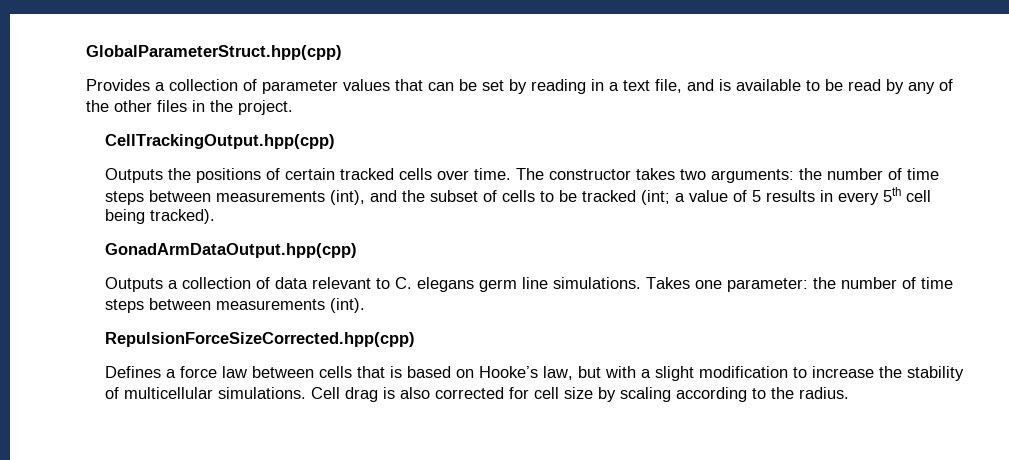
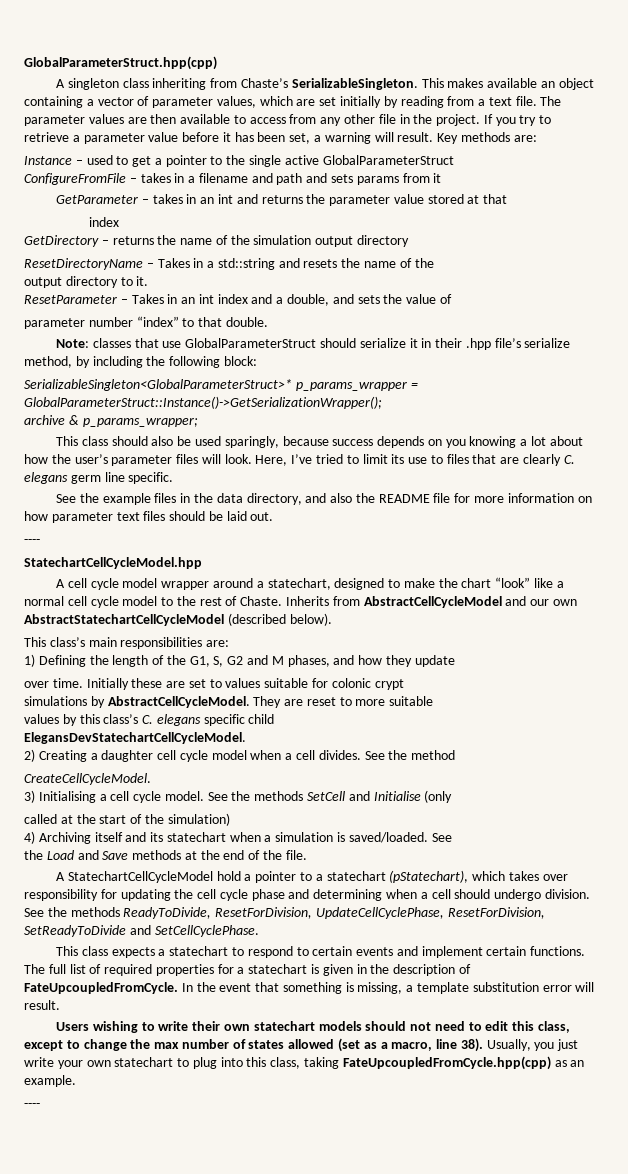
- Provides a collection of parameter values that can be set by reading in a text file, and is available to be read by any of the other files in the project.
- CellTrackingOutput.hpp(cpp)
- Outputs the positions of certain tracked cells over time. The constructor takes two arguments: the number of time steps between measurements (int), and the subset of cells to be tracked (int; a value of 5 results in every 5th cell being tracked).
- GonadArmDataOutput.hpp(cpp)
- Outputs a collection of data relevant to C. elegans germ line simulations. Takes one parameter: the number of time steps between measurements (int).
- RepulsionForceSizeCorrected.hpp(cpp)
- Defines a force law between cells that is based on Hooke’s law, but with a slight modification to increase the stability of multicellular simulations. Cell drag is also corrected for cell size by scaling according to the radius.
+ A singleton class inheriting from Chaste’s SerializableSingleton. This makes available an object containing a vector of parameter values, which are set initially by reading from a text file. The parameter values are then available to access from any other file in the project. If you try to retrieve a parameter value before it has been set, a warning will result. Key methods are:
+ Instance – used to get a pointer to the single active GlobalParameterStruct
+ ConfigureFromFile – takes in a filename and path and sets params from it
+ GetParameter – takes in an int and returns the parameter value stored at that
+ index
+ GetDirectory – returns the name of the simulation output directory
+ ResetDirectoryName – Takes in a std::string and resets the name of the
+ output directory to it.
+ ResetParameter – Takes in an int index and a double, and sets the value of
+ parameter number “index” to that double.
+ Note: classes that use GlobalParameterStruct should serialize it in their .hpp file’s serialize method, by including the following block:
+ SerializableSingleton<GlobalParameterStruct>* p_params_wrapper = GlobalParameterStruct::Instance()->GetSerializationWrapper();
+ archive & p_params_wrapper;
+ This class should also be used sparingly, because success depends on you knowing a lot about how the user’s parameter files will look. Here, I’ve tried to limit its use to files that are clearly C. elegans germ line specific.
+ See the example files in the data directory, and also the README file for more information on how parameter text files should be laid out.
+ ----
+ StatechartCellCycleModel.hpp
+ A cell cycle model wrapper around a statechart, designed to make the chart “look” like a normal cell cycle model to the rest of Chaste. Inherits from AbstractCellCycleModel and our own AbstractStatechartCellCycleModel (described below).
+ This class’s main responsibilities are:
+ 1) Defining the length of the G1, S, G2 and M phases, and how they update
+ over time. Initially these are set to values suitable for colonic crypt
+ simulations by AbstractCellCycleModel. They are reset to more suitable
+ values by this class’s C. elegans specific child
+ ElegansDevStatechartCellCycleModel.
+ 2) Creating a daughter cell cycle model when a cell divides. See the method
+ CreateCellCycleModel.
+ 3) Initialising a cell cycle model. See the methods SetCell and Initialise (only
+ called at the start of the simulation)
+ 4) Archiving itself and its statechart when a simulation is saved/loaded. See
+ the Load and Save methods at the end of the file.
+ A StatechartCellCycleModel hold a pointer to a statechart (pStatechart), which takes over responsibility for updating the cell cycle phase and determining when a cell should undergo division. See the methods ReadyToDivide, ResetForDivision, UpdateCellCyclePhase, ResetForDivision, SetReadyToDivide and SetCellCyclePhase.
+ This class expects a statechart to respond to certain events and implement certain functions. The full list of required properties for a statechart is given in the description of FateUpcoupledFromCycle. In the event that something is missing, a template substitution error will result.
+ Users wishing to write their own statechart models should not need to edit this class, except to change the max number of states allowed (set as a macro, line 38). Usually, you just write your own statechart to plug into this class, taking FateUpcoupledFromCycle.hpp(cpp) as an example.
+ ----

